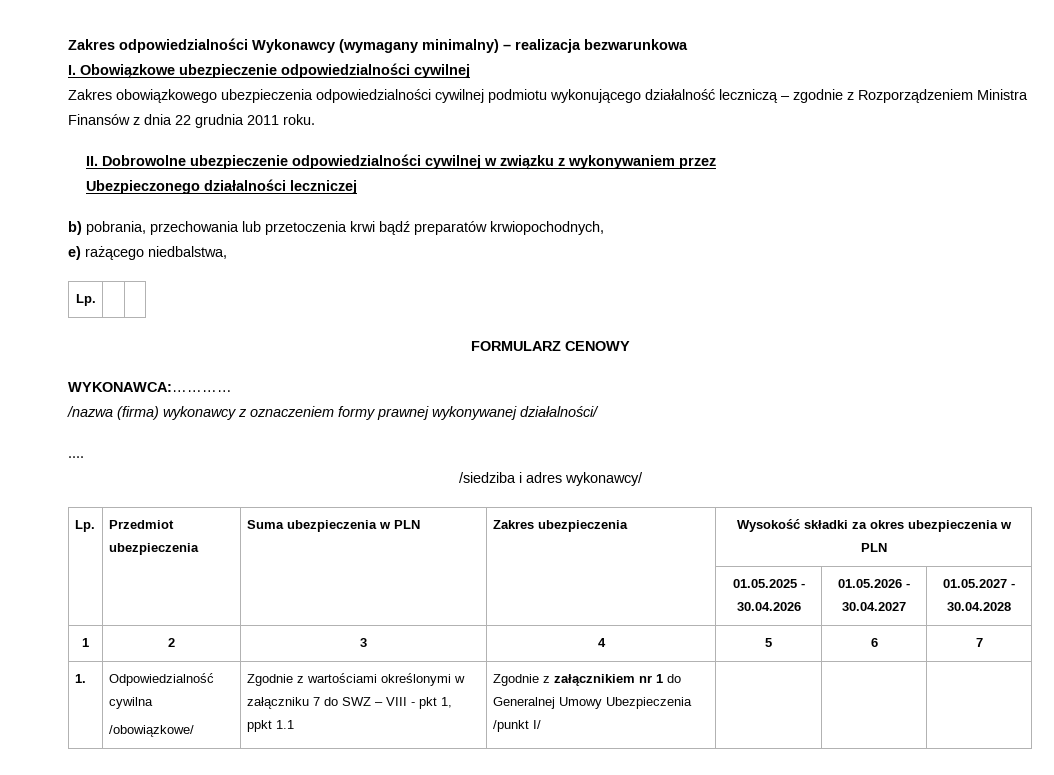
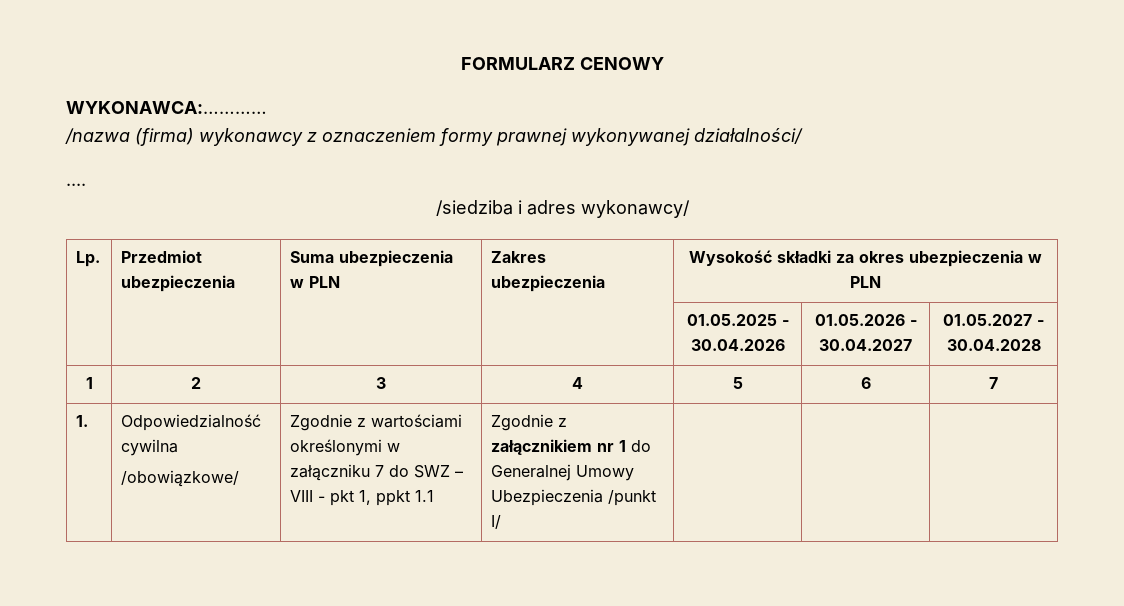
- Zakres odpowiedzialności Wykonawcy (wymagany minimalny) – realizacja bezwarunkowa
- I. Obowiązkowe ubezpieczenie odpowiedzialności cywilnej
- Zakres obowiązkowego ubezpieczenia odpowiedzialności cywilnej podmiotu wykonującego działalność leczniczą – zgodnie z Rozporządzeniem Ministra Finansów z dnia 22 grudnia 2011 roku.
- II. Dobrowolne ubezpieczenie odpowiedzialności cywilnej w związku z wykonywaniem przez
- Ubezpieczonego działalności leczniczej
- b) pobrania, przechowania lub przetoczenia krwi bądź preparatów krwiopochodnych,
- e) rażącego niedbalstwa,
- Lp. | |

